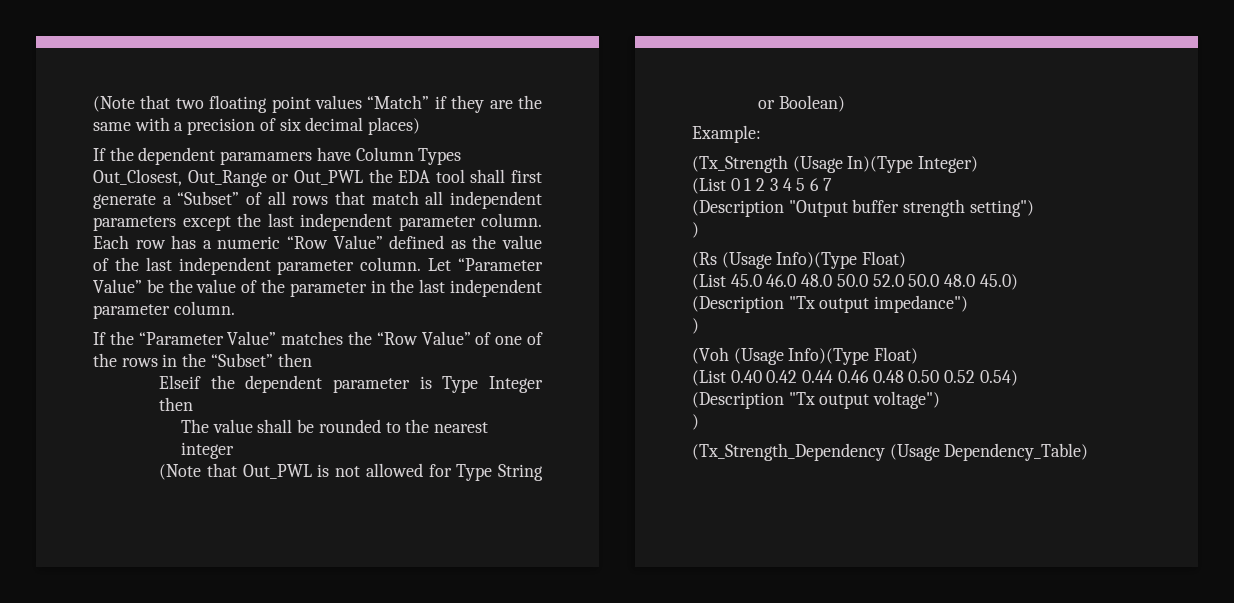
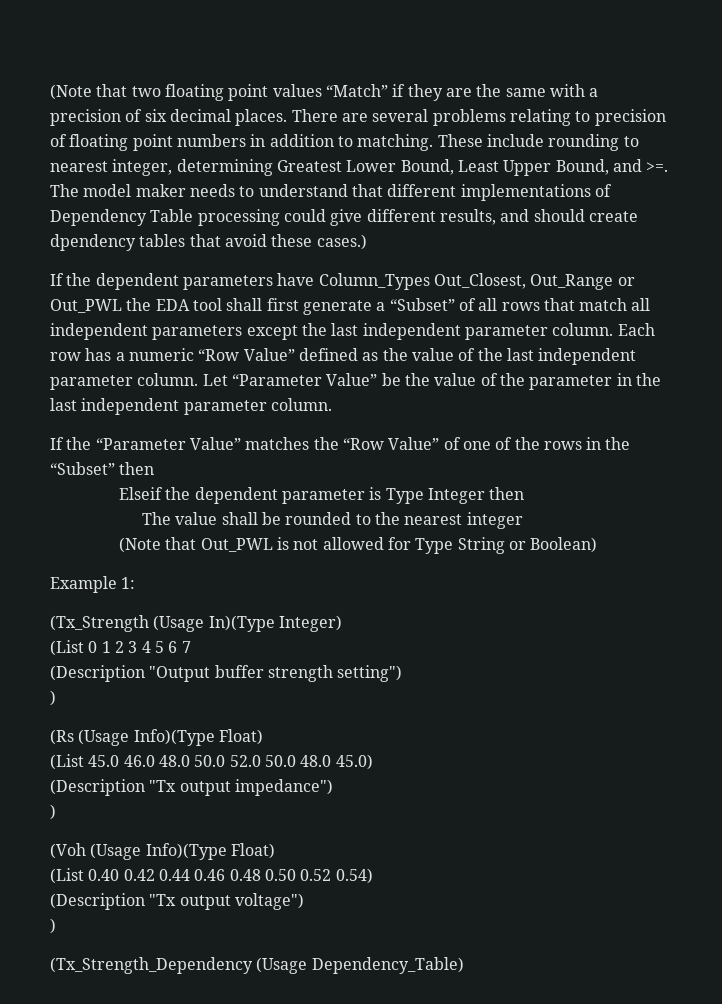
- (Note that two floating point values “Match” if they are the same with a precision of six decimal places)
+ (Note that two floating point values “Match” if they are the same with a precision of six decimal places. There are several problems relating to precision of floating point numbers in addition to matching. These include rounding to nearest integer, determining Greatest Lower Bound, Least Upper Bound, and >=. The model maker needs to understand that different implementations of Dependency Table processing could give different results, and should create dpendency tables that avoid these cases.)
- If the dependent paramamers have Column Types Out_Closest, Out_Range or Out_PWL the EDA tool shall first generate a “Subset” of all rows that match all independent parameters except the last independent parameter column.
+ If the dependent parameters have Column_Types Out_Closest, Out_Range or Out_PWL the EDA tool shall first generate a “Subset” of all rows that match all independent parameters except the last independent parameter column.
- Example:
+ Example 1:

